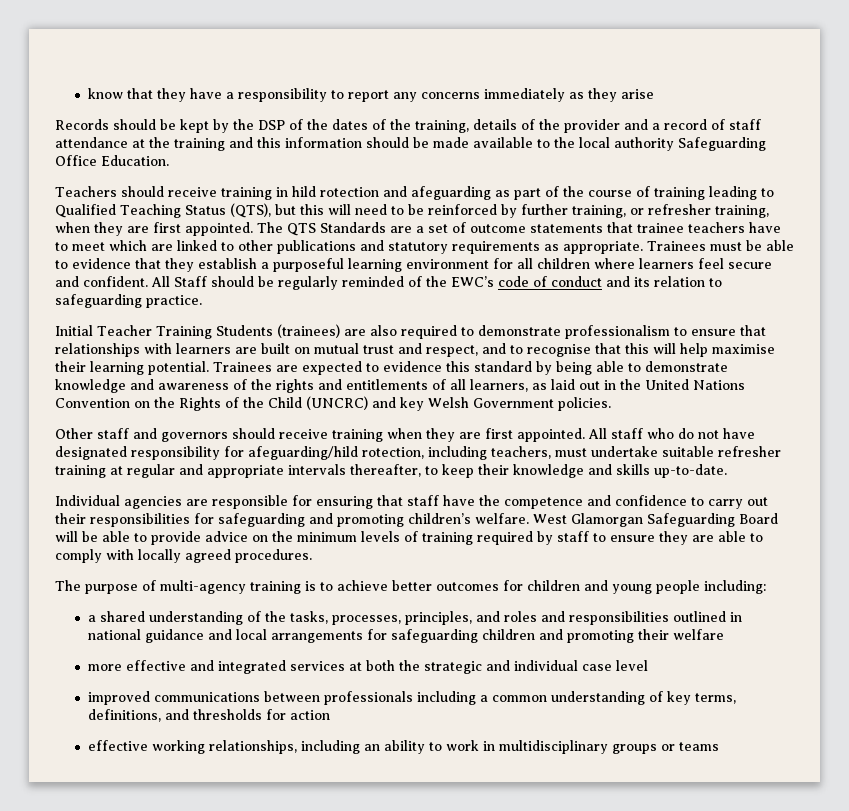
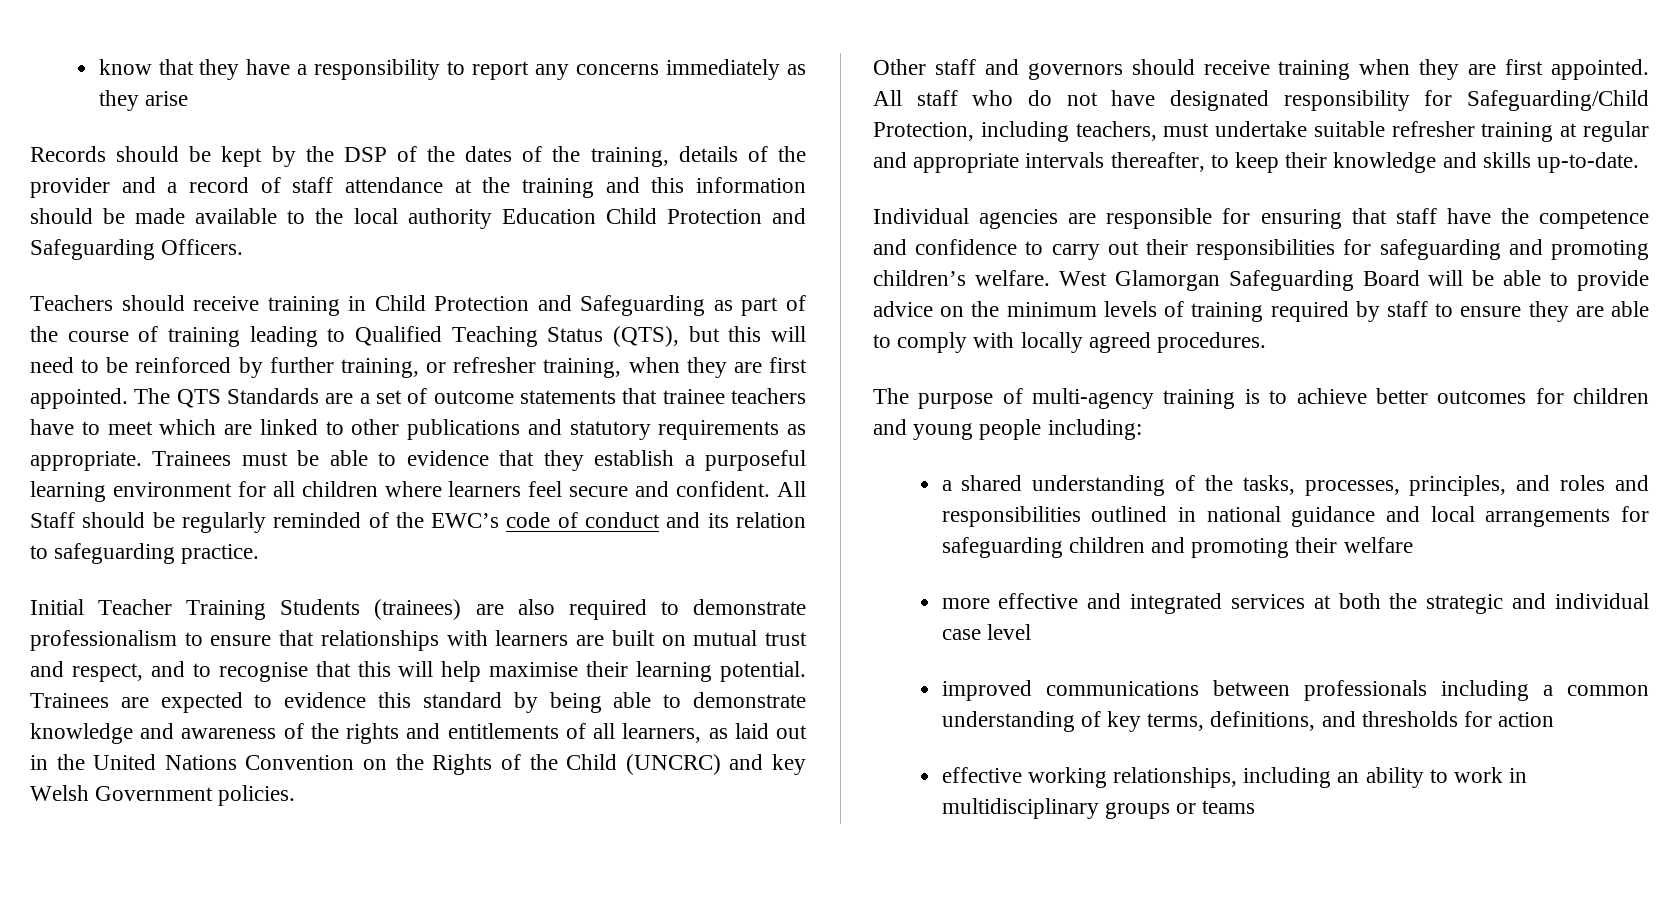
- Records should be kept by the DSP of the dates of the training, details of the provider and a record of staff attendance at the training and this information should be made available to the local authority Safeguarding Office Education.
+ Records should be kept by the DSP of the dates of the training, details of the provider and a record of staff attendance at the training and this information should be made available to the local authority Education Child Protection and Safeguarding Officers.
- Teachers should receive training in hild rotection and afeguarding as part of the course of training leading to Qualified Teaching Status (QTS), but this will need to be reinforced by further training, or refresher training, when they are first appointed.
+ Teachers should receive training in Child Protection and Safeguarding as part of the course of training leading to Qualified Teaching Status (QTS), but this will need to be reinforced by further training, or refresher training, when they are first appointed.
- All staff who do not have designated responsibility for afeguarding/hild rotection, including teachers, must undertake suitable refresher training at regular and appropriate intervals thereafter, to keep their knowledge and skills up-to-date.
+ All staff who do not have designated responsibility for Safeguarding/Child Protection, including teachers, must undertake suitable refresher training at regular and appropriate intervals thereafter, to keep their knowledge and skills up-to-date.

